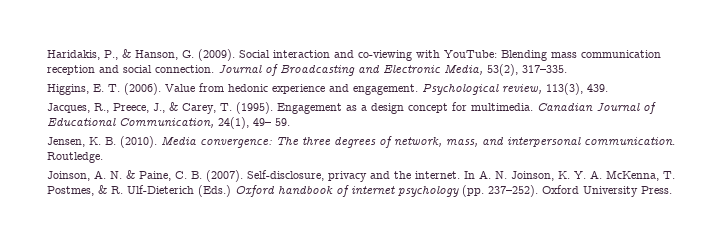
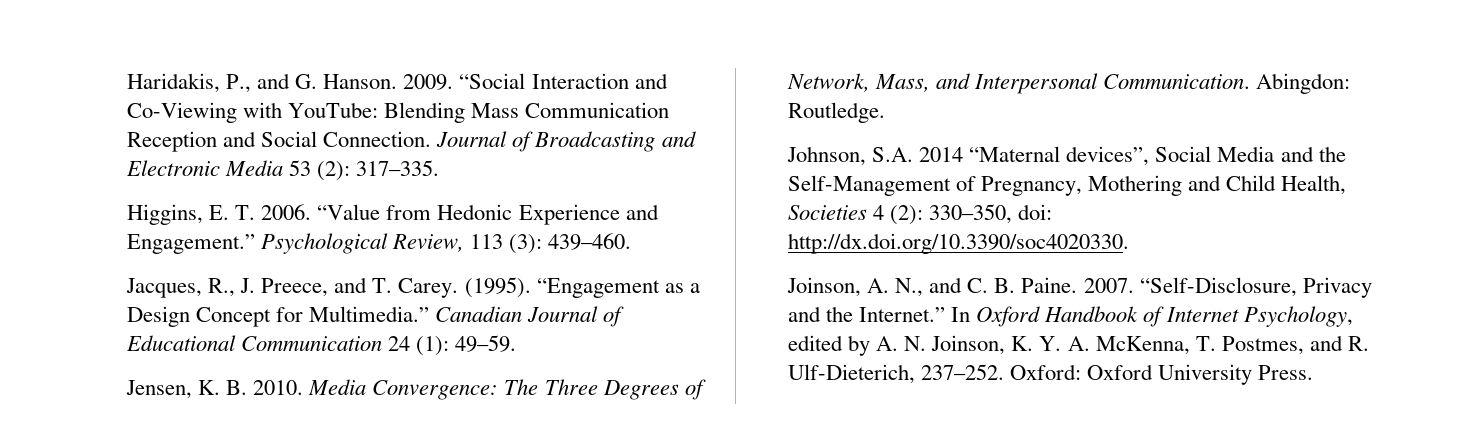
- Haridakis, P., & Hanson, G. (2009). Social interaction and co-viewing with YouTube: Blending mass communication reception and social connection.
+ Haridakis, P., and G. Hanson. 2009. “Social Interaction and Co-Viewing with YouTube: Blending Mass Communication Reception and Social Connection.
- Journal of Broadcasting and Electronic Media, 53(2), 317–335.
+ Journal of Broadcasting and Electronic Media 53 (2): 317–335.
- Higgins, E. T. (2006). Value from hedonic experience and engagement. Psychological review, 113(3), 439.
- Jacques, R., Preece, J., & Carey, T. (1995). Engagement as a design concept for multimedia. Canadian Journal of Educational Communication, 24(1), 49– 59.
- Jensen, K. B. (2010). Media convergence: The three degrees of network, mass, and interpersonal communication. Routledge.
- Joinson, A. N. & Paine, C. B. (2007). Self-disclosure, privacy and the internet. In A. N. Joinson, K. Y. A. McKenna, T. Postmes, & R. Ulf-Dieterich (Eds.) Oxford handbook of internet psychology (pp. 237–252). Oxford University Press.
+ Higgins, E. T. 2006. “Value from Hedonic Experience and Engagement.” Psychological Review, 113 (3): 439–460.
+ Jacques, R., J. Preece, and T. Carey. (1995). “Engagement as a Design Concept for Multimedia.” Canadian Journal of Educational Communication 24 (1): 49–59.
+ Jensen, K. B. 2010. Media Convergence: The Three Degrees of Network, Mass, and Interpersonal Communication. Abingdon: Routledge.
+ Johnson, S.A. 2014 “Maternal devices”, Social Media and the Self-Management of Pregnancy, Mothering and Child Health, Societies 4 (2): 330–350, doi: http://dx.doi.org/10.3390/soc4020330.
+ Joinson, A. N., and C. B. Paine. 2007. “Self-Disclosure, Privacy and the Internet.” In Oxford Handbook of Internet Psychology, edited by A. N. Joinson, K. Y. A. McKenna, T. Postmes, and R. Ulf-Dieterich, 237–252. Oxford: Oxford University Press.

